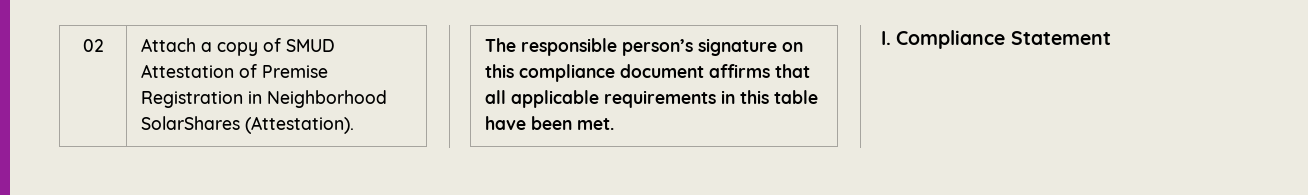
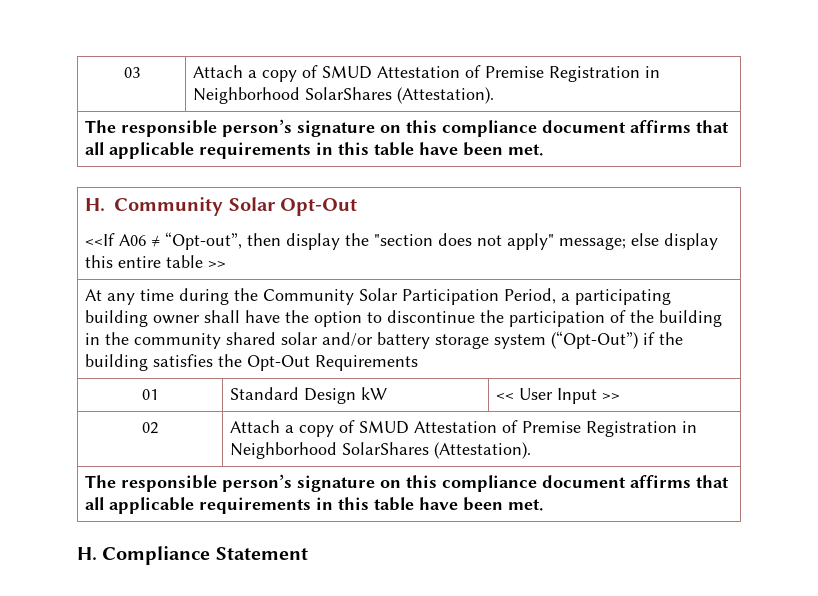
+ 03 | Attach a copy of SMUD Attestation of Premise Registration in Neighborhood SolarShares (Attestation).
+ The responsible person’s signature on this compliance document affirms that all applicable requirements in this table have been met.
+ H. Community Solar Opt-Out
+ <<If A06 ≠ “Opt-out”, then display the "section does not apply" message; else display this entire table >>
+ At any time during the Community Solar Participation Period, a participating building owner shall have the option to discontinue the participation of the building in the community shared solar and/or battery storage system (“Opt-Out”) if the building satisfies the Opt-Out Requirements
+ 01 | Standard Design kW | << User Input >>
- I. Compliance Statement
+ H. Compliance Statement

